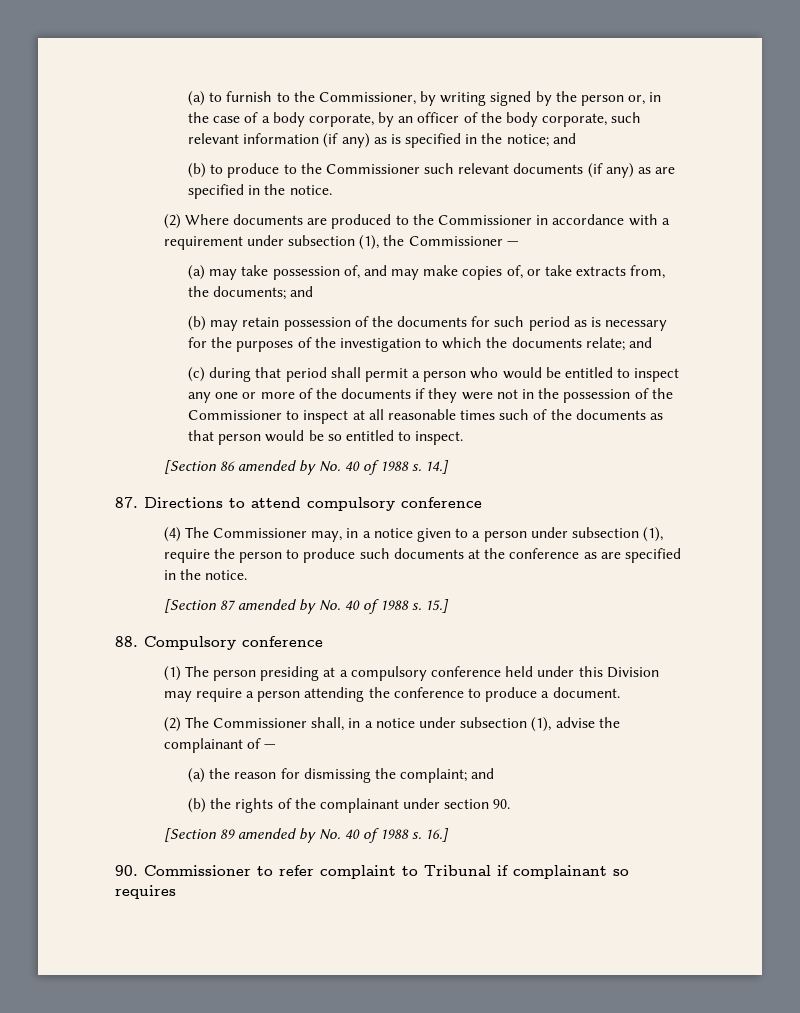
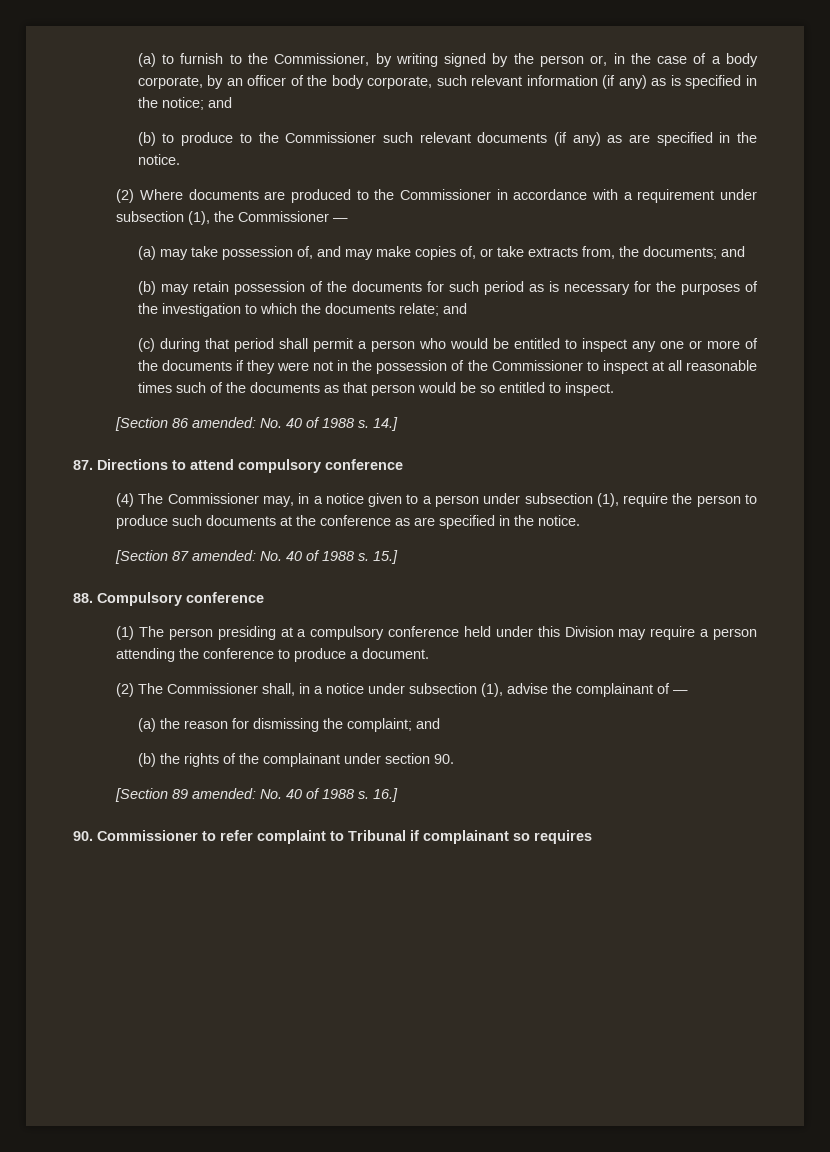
- [Section 86 amended by No. 40 of 1988 s.
+ [Section 86 amended: No. 40 of 1988 s.
- [Section 87 amended by No. 40 of 1988 s.
+ [Section 87 amended: No. 40 of 1988 s.
- [Section 89 amended by No. 40 of 1988 s.
+ [Section 89 amended: No. 40 of 1988 s.

